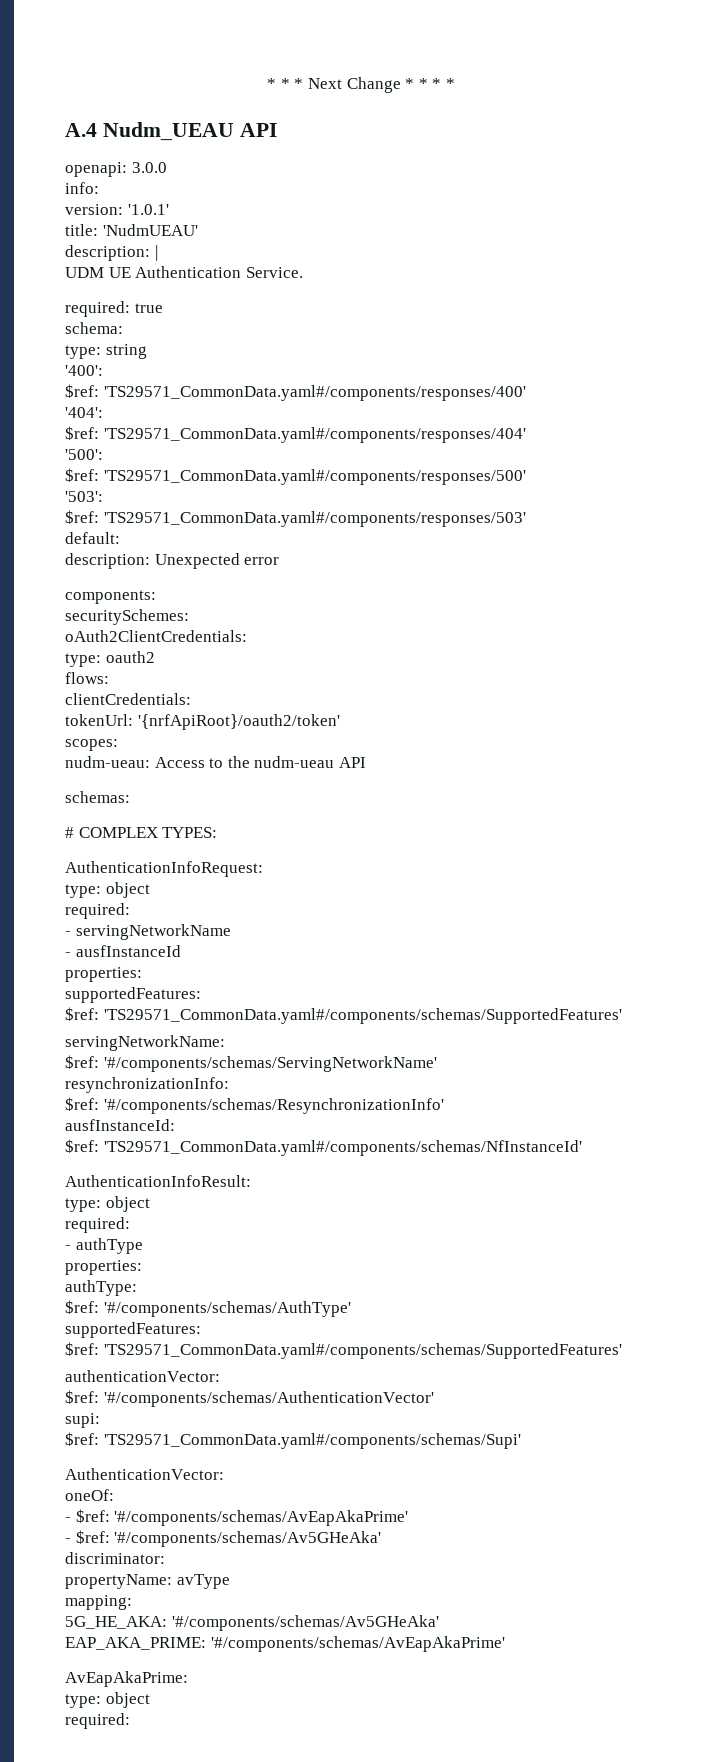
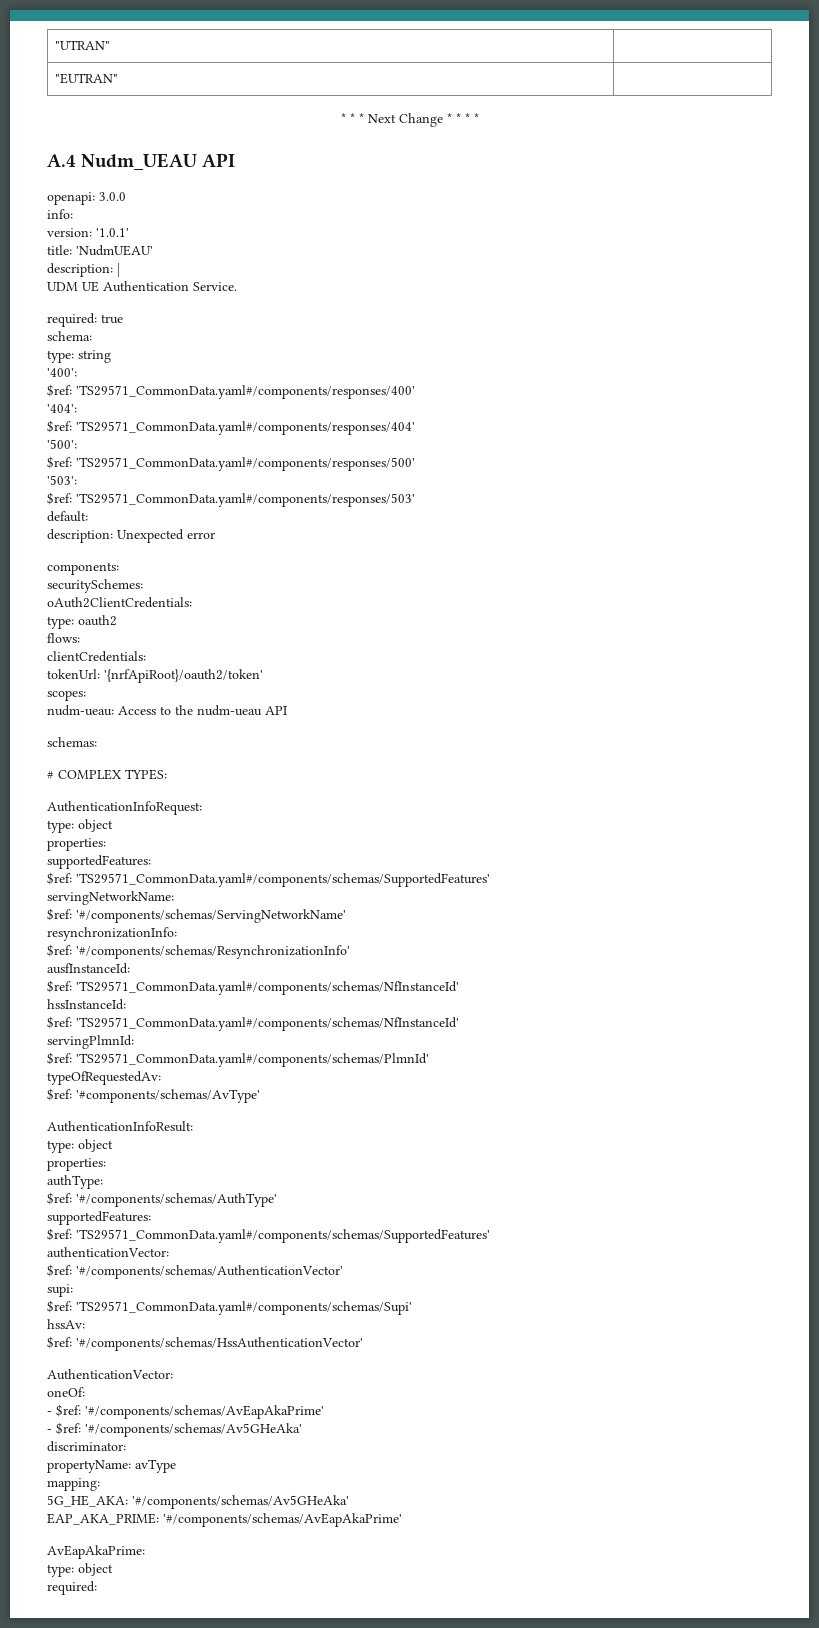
+ "UTRAN" |
+ "EUTRAN" |
  AuthenticationInfoRequest:
  type: object
- required:
- - servingNetworkName
- - ausfInstanceId
+ hssInstanceId:
+ $ref: 'TS29571_CommonData.yaml#/components/schemas/NfInstanceId'
+ servingPlmnId:
+ $ref: 'TS29571_CommonData.yaml#/components/schemas/PlmnId'
+ typeOfRequestedAv:
+ $ref: '#components/schemas/AvType'
  AuthenticationInfoResult:
  type: object
- required:
- - authType
+ hssAv:
+ $ref: '#/components/schemas/HssAuthenticationVector'

